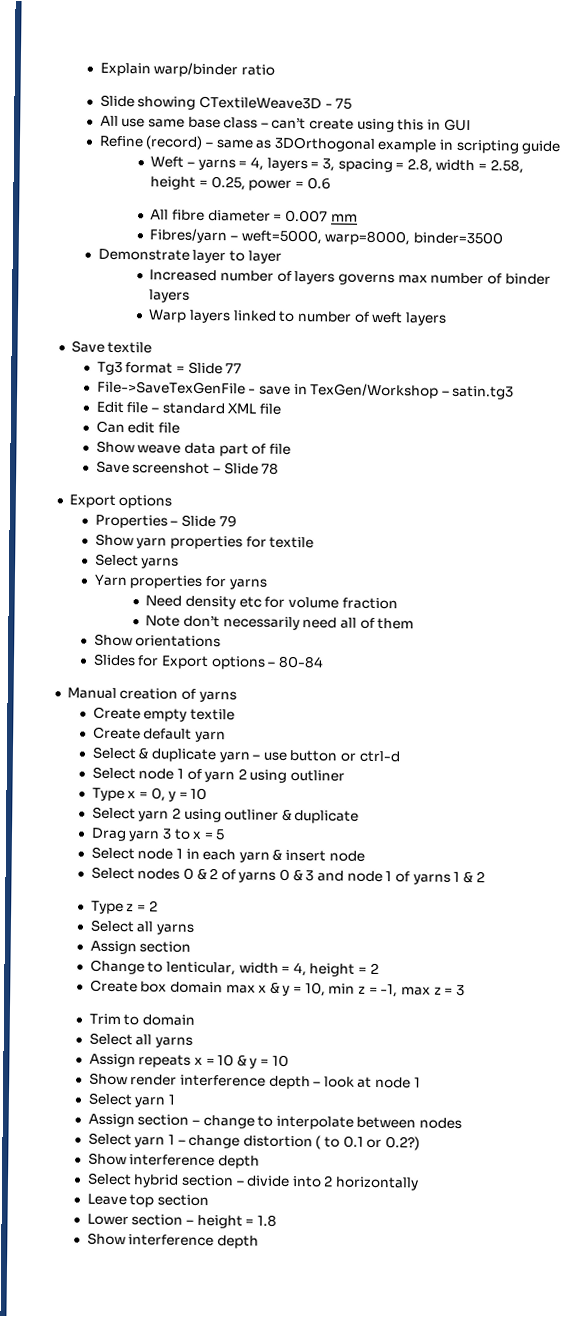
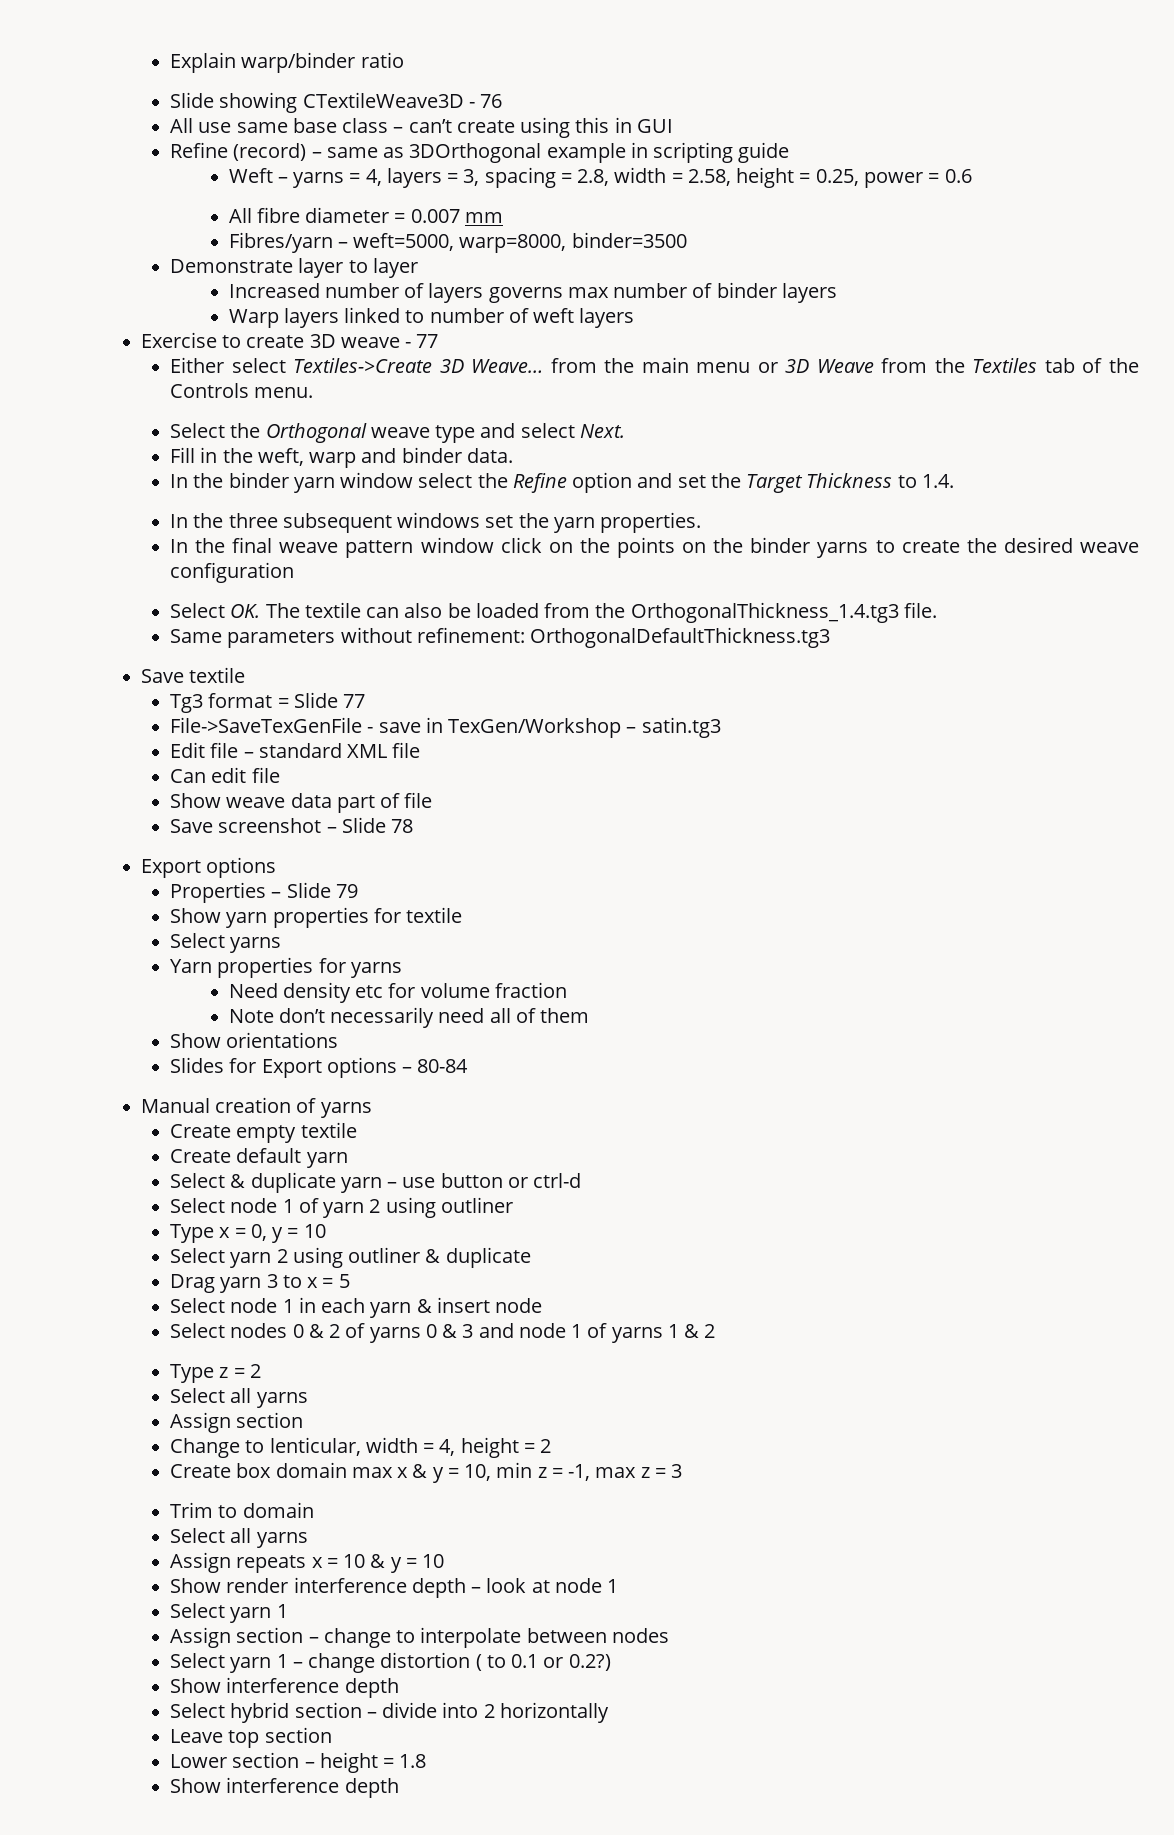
- Slide showing CTextileWeave3D - 75
+ Slide showing CTextileWeave3D - 76
+ Exercise to create 3D weave - 77
+ Either select Textiles->Create 3D Weave… from the main menu or 3D Weave from the Textiles tab of the Controls menu.
+ Select the Orthogonal weave type and select Next.
+ Fill in the weft, warp and binder data.
+ In the binder yarn window select the Refine option and set the Target Thickness to 1.4.
+ In the three subsequent windows set the yarn properties.
+ In the final weave pattern window click on the points on the binder yarns to create the desired weave configuration
+ Select OK. The textile can also be loaded from the OrthogonalThickness_1.4.tg3 file.
+ Same parameters without refinement: OrthogonalDefaultThickness.tg3

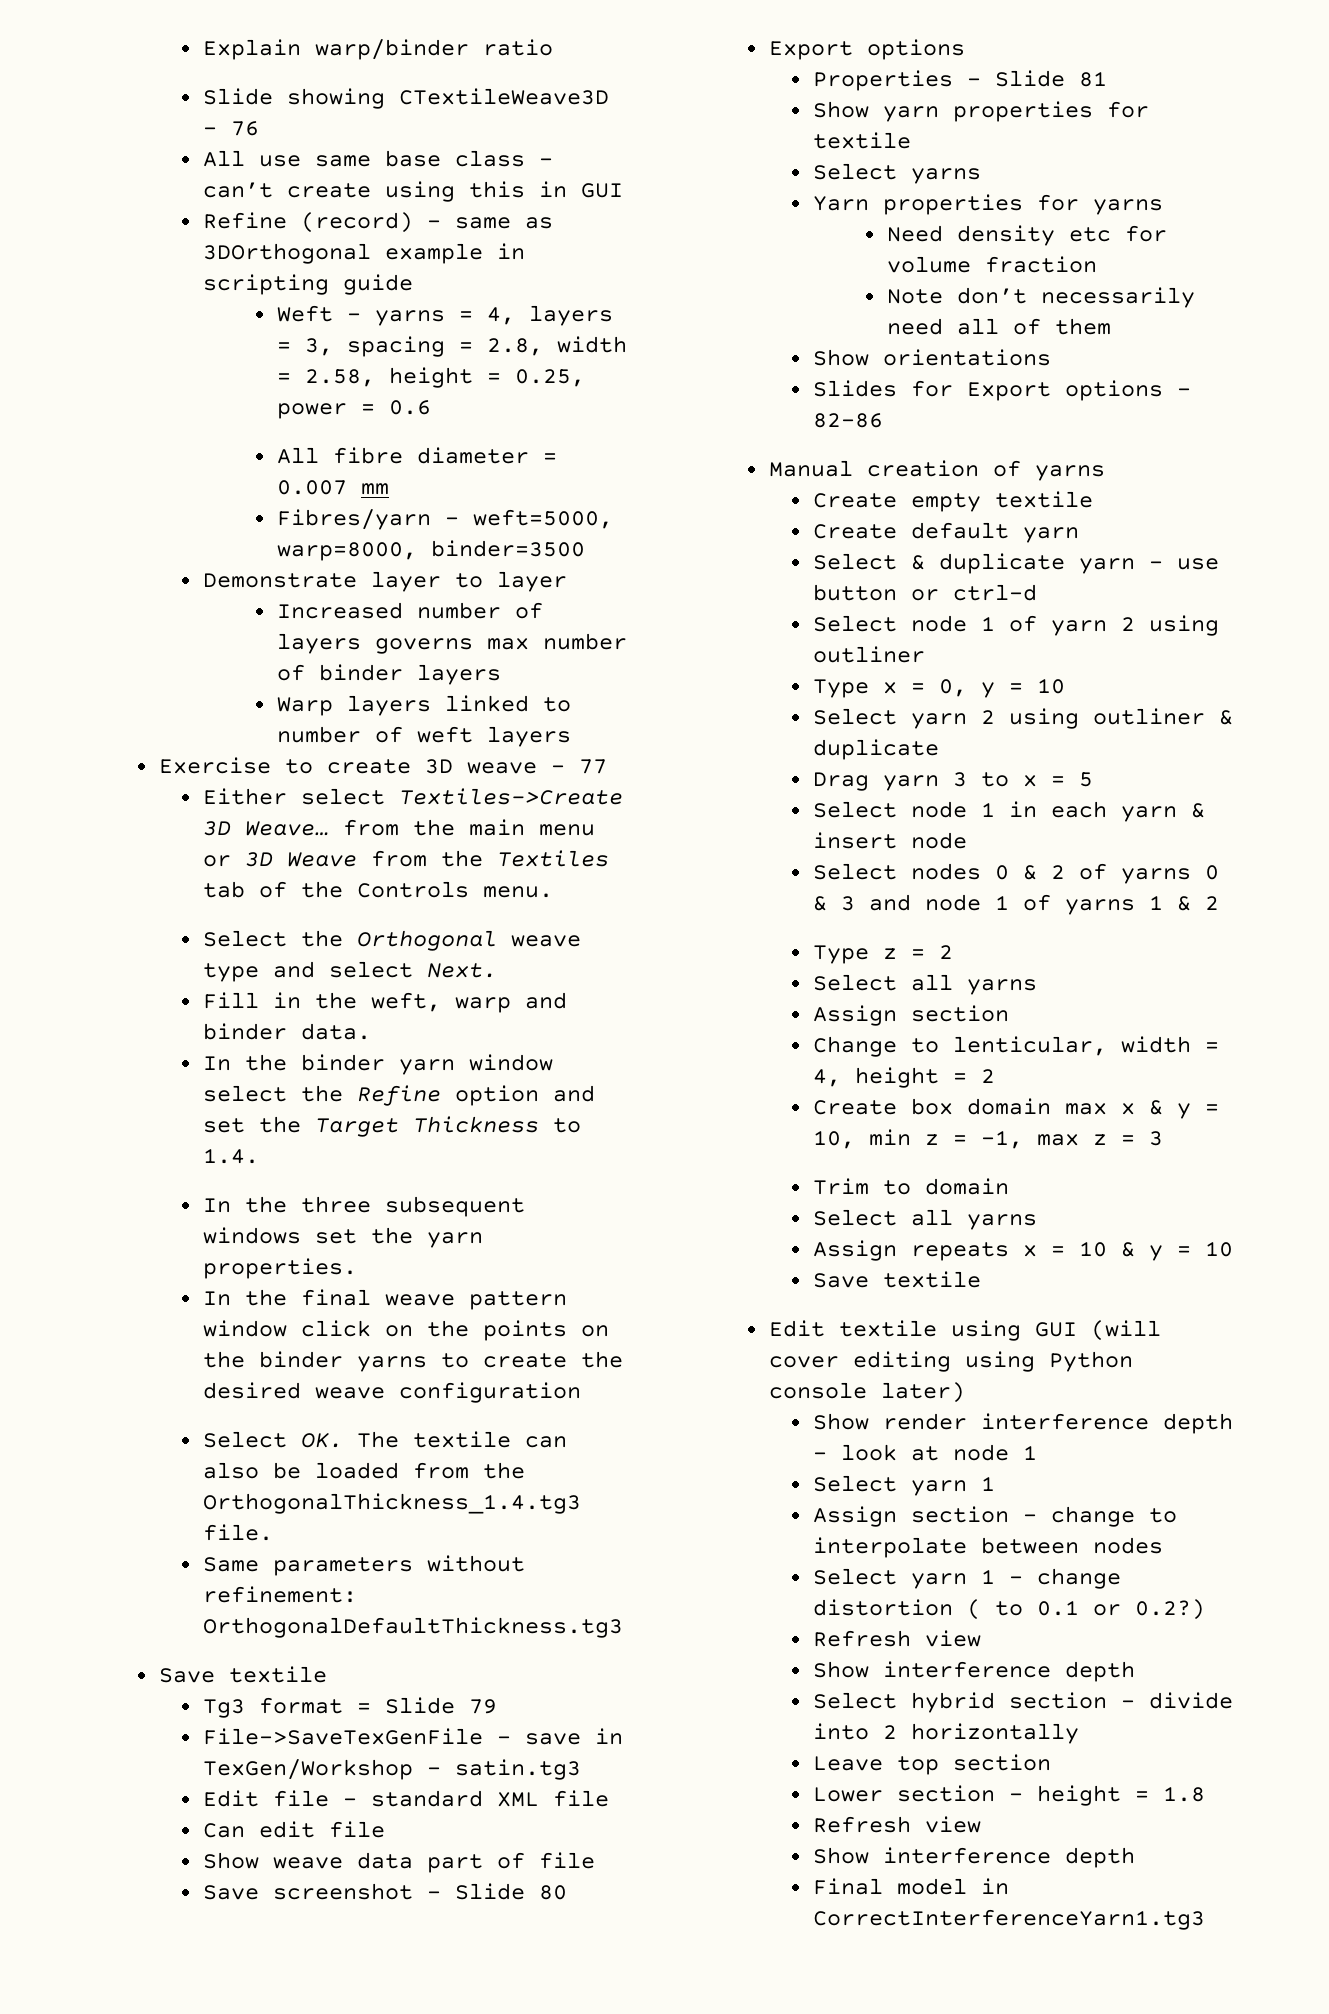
- Tg3 format = Slide 77
+ Tg3 format = Slide 79
- Save screenshot – Slide 78
+ Save screenshot – Slide 80
- Properties – Slide 79
+ Properties – Slide 81
- Slides for Export options – 80-84
+ Slides for Export options – 82-86
  Assign repeats x = 10 & y = 10
+ Save textile
+ Edit textile using GUI (will cover editing using Python console later)
  Select yarn 1 – change distortion ( to 0.1 or 0.2?)
+ Refresh view
  Lower section – height = 1.8
+ Refresh view
  Show interference depth
+ Final model in CorrectInterferenceYarn1.tg3

